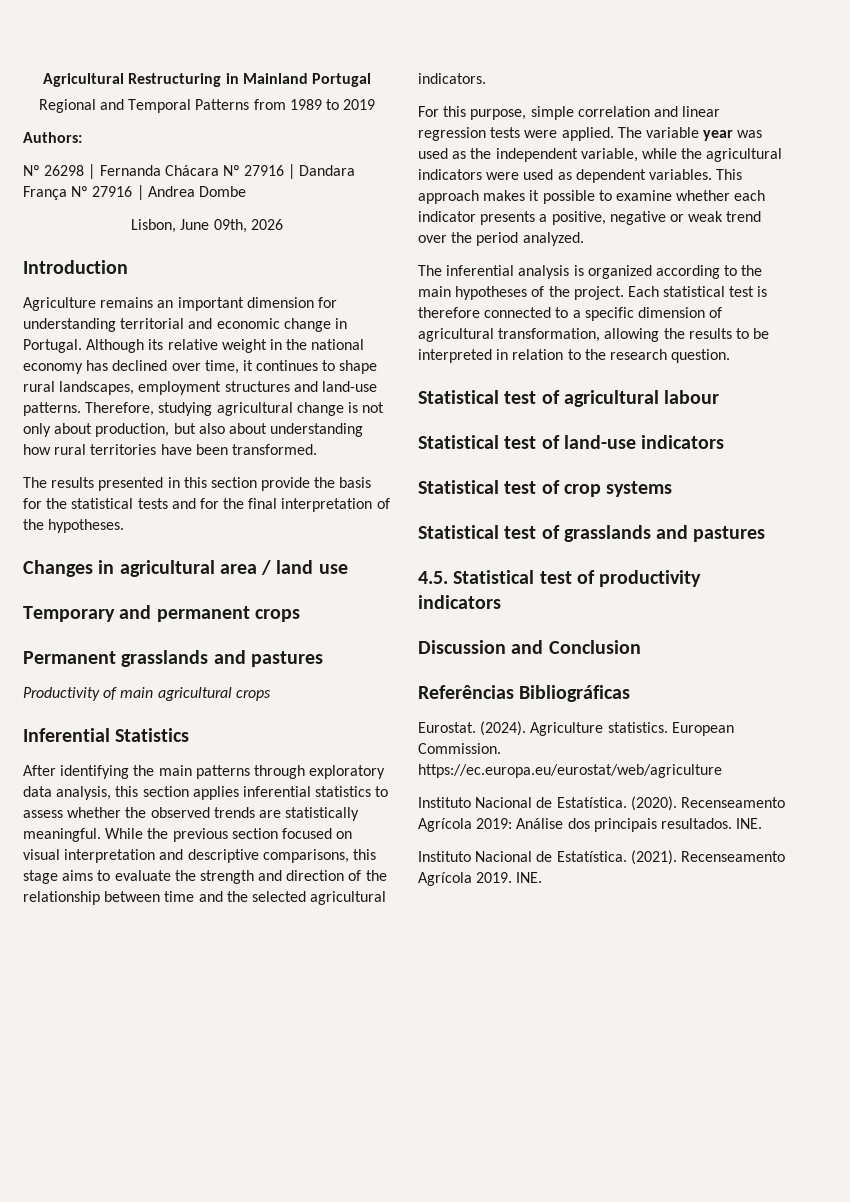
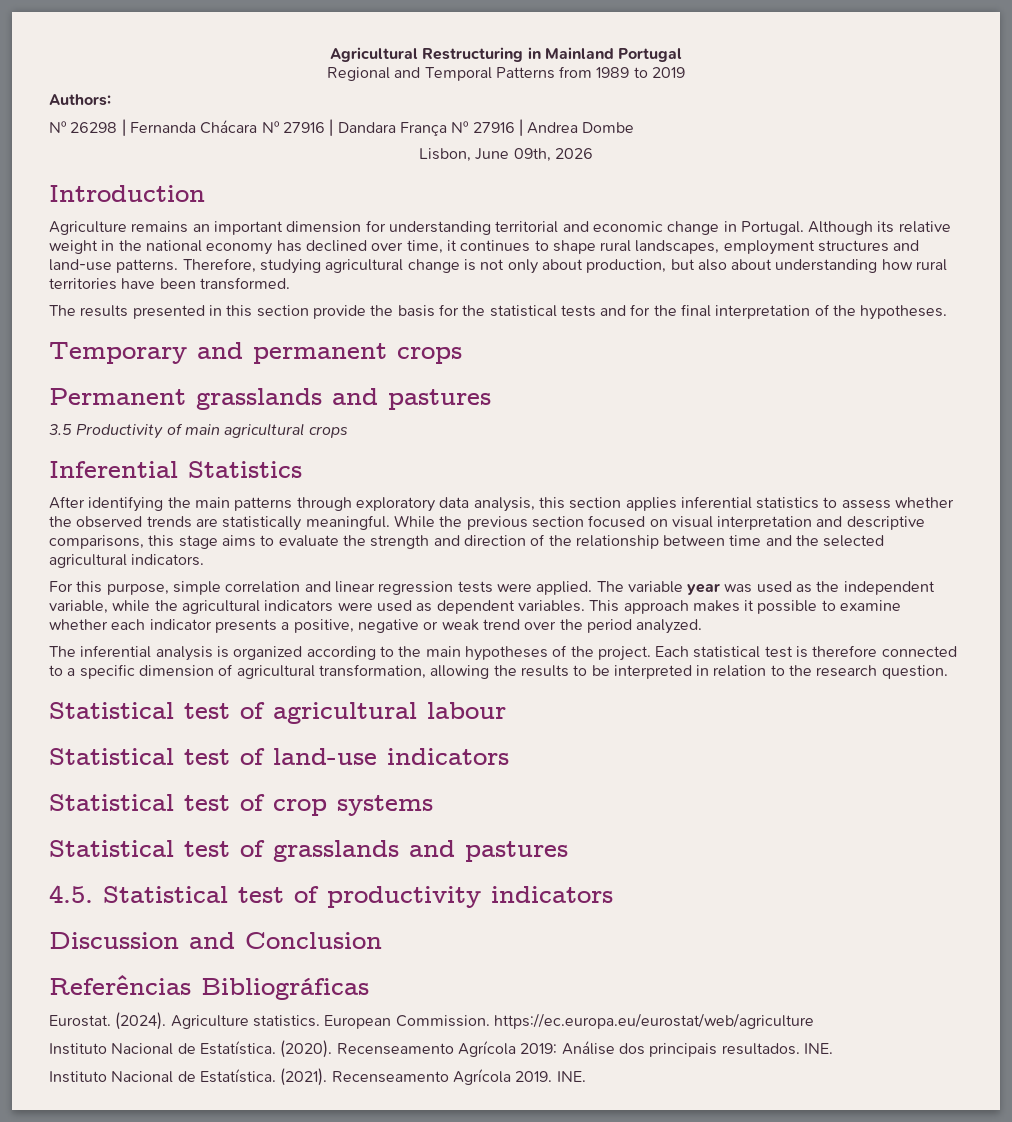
- Changes in agricultural area / land use
- Productivity of main agricultural crops
+ 3.5 Productivity of main agricultural crops

